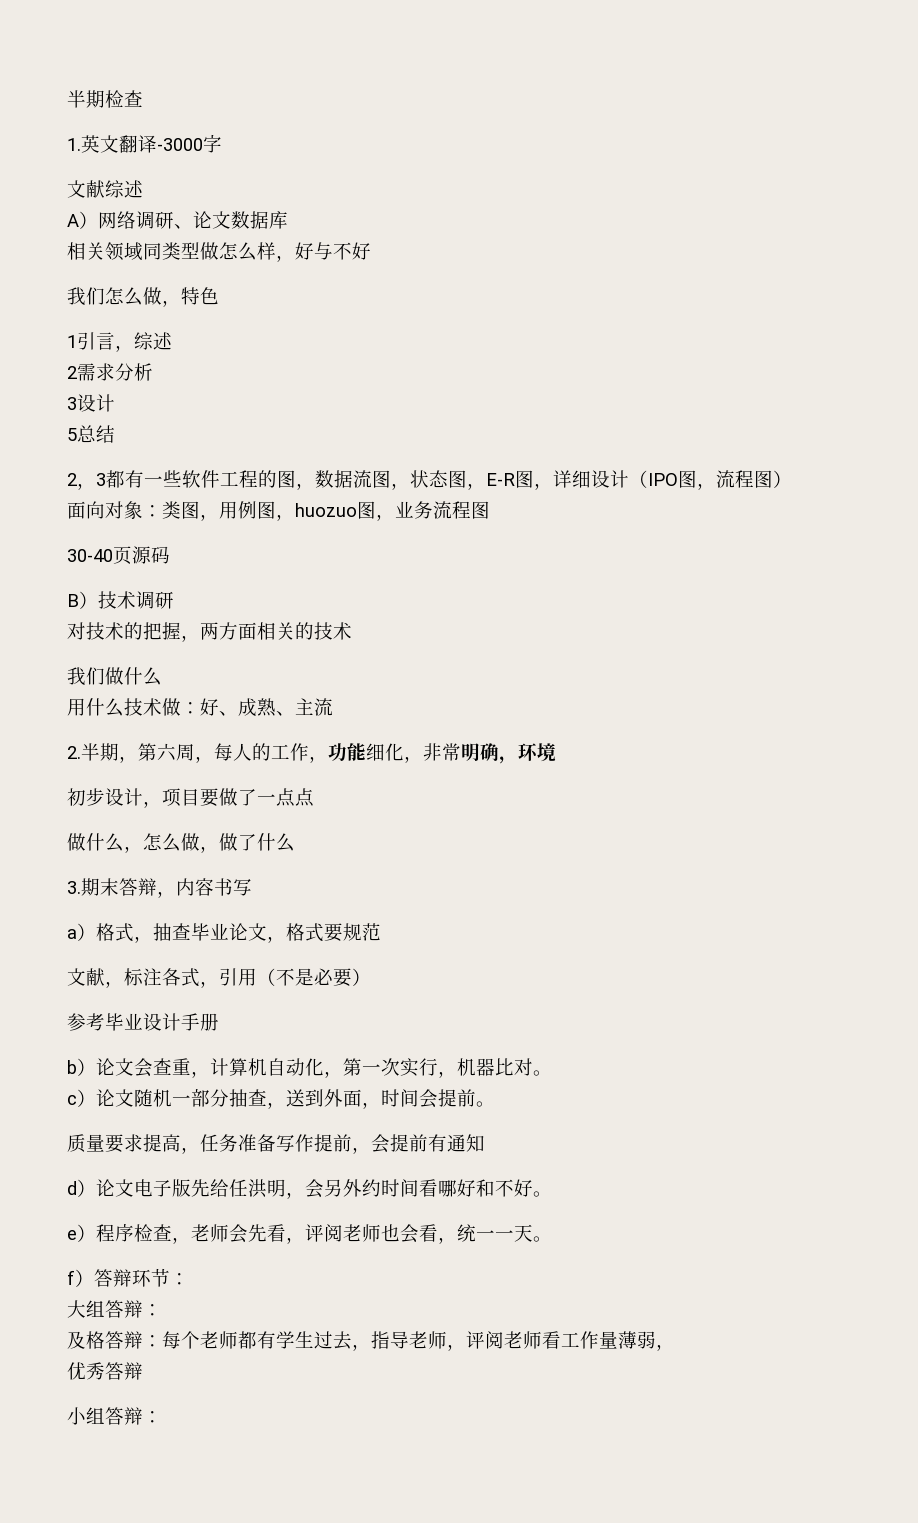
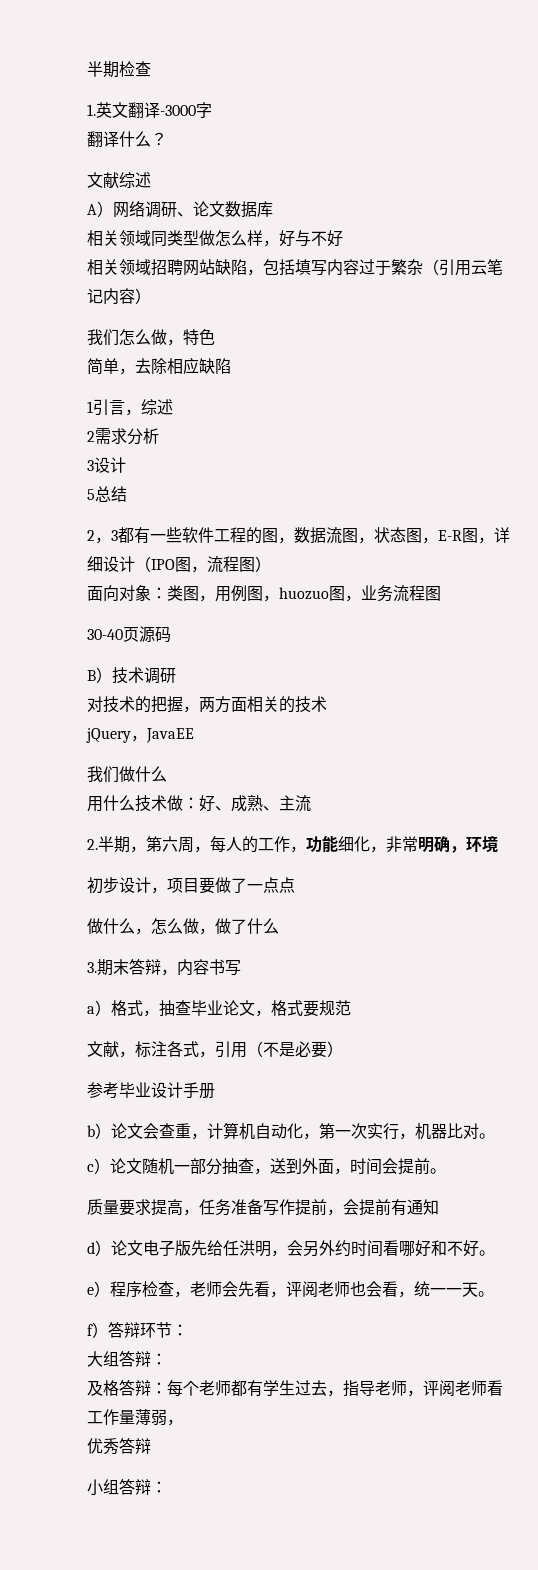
+ 翻译什么？
+ 相关领域招聘网站缺陷，包括填写内容过于繁杂（引用云笔记内容）
+ 简单，去除相应缺陷
+ jQuery，JavaEE

